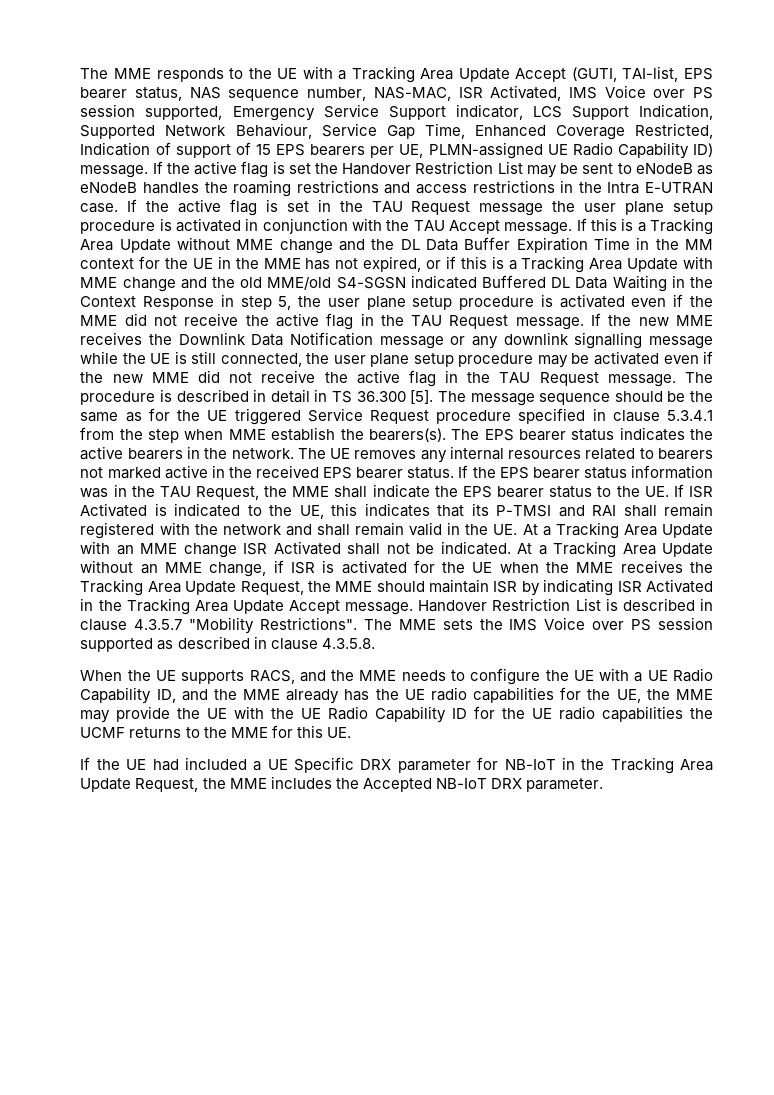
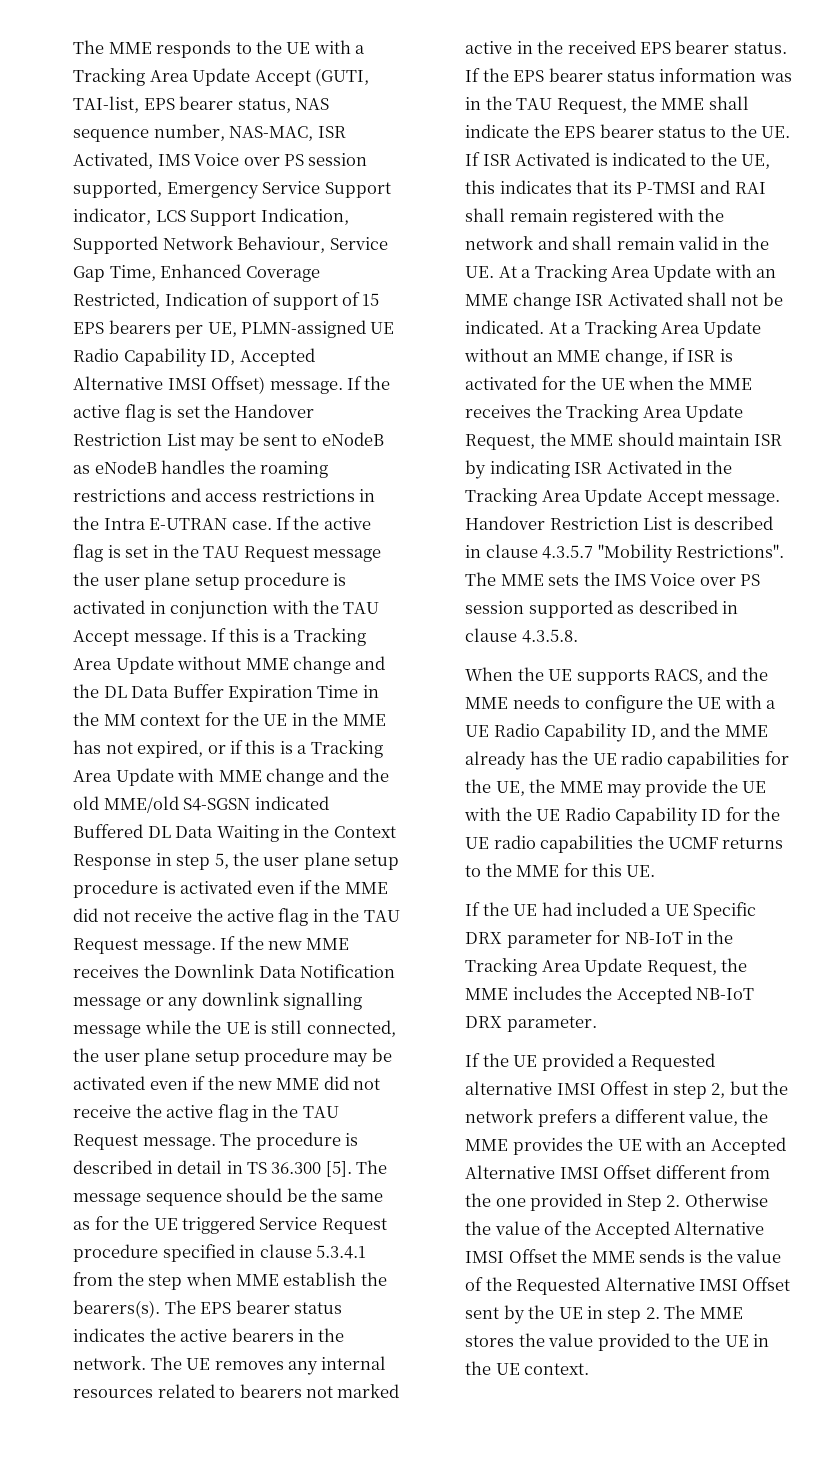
- The MME responds to the UE with a Tracking Area Update Accept (GUTI, TAI-list, EPS bearer status, NAS sequence number, NAS-MAC, ISR Activated, IMS Voice over PS session supported, Emergency Service Support indicator, LCS Support Indication, Supported Network Behaviour, Service Gap Time, Enhanced Coverage Restricted, Indication of support of 15 EPS bearers per UE, PLMN-assigned UE Radio Capability ID) message.
+ The MME responds to the UE with a Tracking Area Update Accept (GUTI, TAI-list, EPS bearer status, NAS sequence number, NAS-MAC, ISR Activated, IMS Voice over PS session supported, Emergency Service Support indicator, LCS Support Indication, Supported Network Behaviour, Service Gap Time, Enhanced Coverage Restricted, Indication of support of 15 EPS bearers per UE, PLMN-assigned UE Radio Capability ID, Accepted Alternative IMSI Offset) message.
+ If the UE provided a Requested alternative IMSI Offest in step 2, but the network prefers a different value, the MME provides the UE with an Accepted Alternative IMSI Offset different from the one provided in Step 2. Otherwise the value of the Accepted Alternative IMSI Offset the MME sends is the value of the Requested Alternative IMSI Offset sent by the UE in step 2. The MME stores the value provided to the UE in the UE context.

